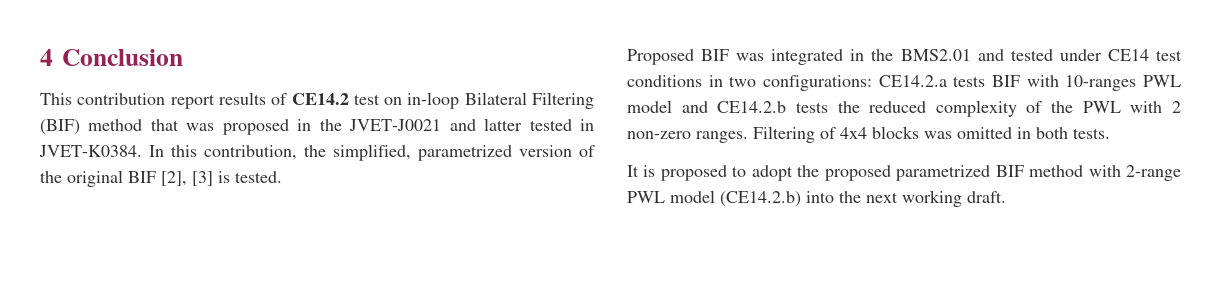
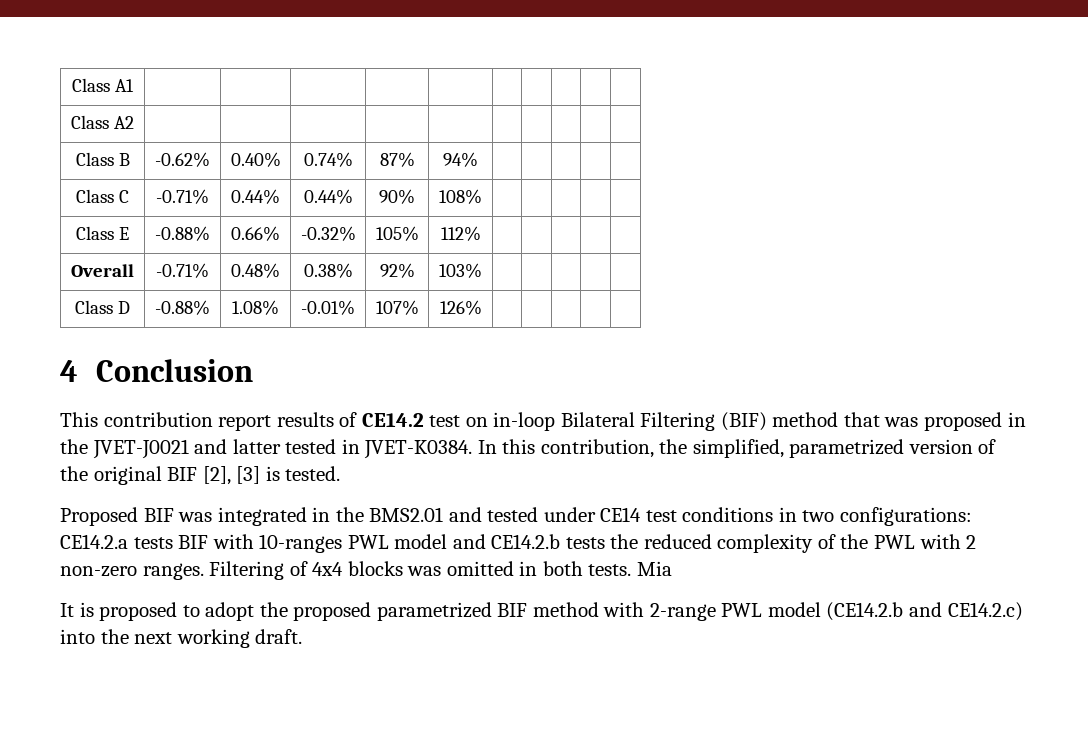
+ Class A1 | | | | | | | | | |
+ Class A2 | | | | | | | | | |
+ Class B | -0.62% | 0.40% | 0.74% | 87% | 94% | | | | |
+ Class C | -0.71% | 0.44% | 0.44% | 90% | 108% | | | | |
+ Class E | -0.88% | 0.66% | -0.32% | 105% | 112% | | | | |
+ Overall | -0.71% | 0.48% | 0.38% | 92% | 103% | | | | |
+ Class D | -0.88% | 1.08% | -0.01% | 107% | 126% | | | | |
+ Mia
- It is proposed to adopt the proposed parametrized BIF method with 2-range PWL model (CE14.2.b) into the next working draft.
+ It is proposed to adopt the proposed parametrized BIF method with 2-range PWL model (CE14.2.b and CE14.2.c) into the next working draft.

